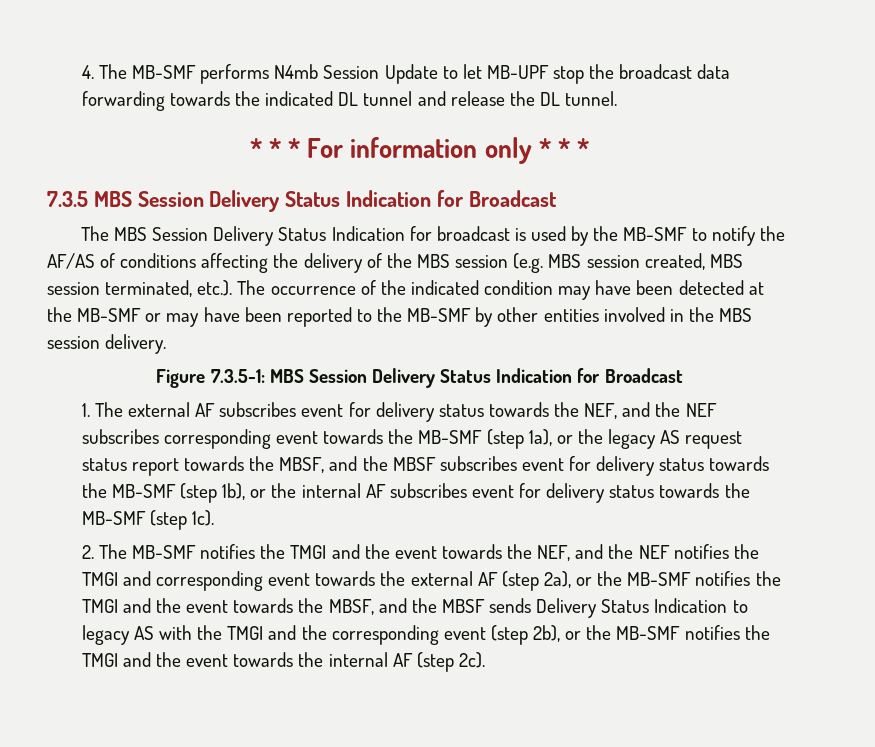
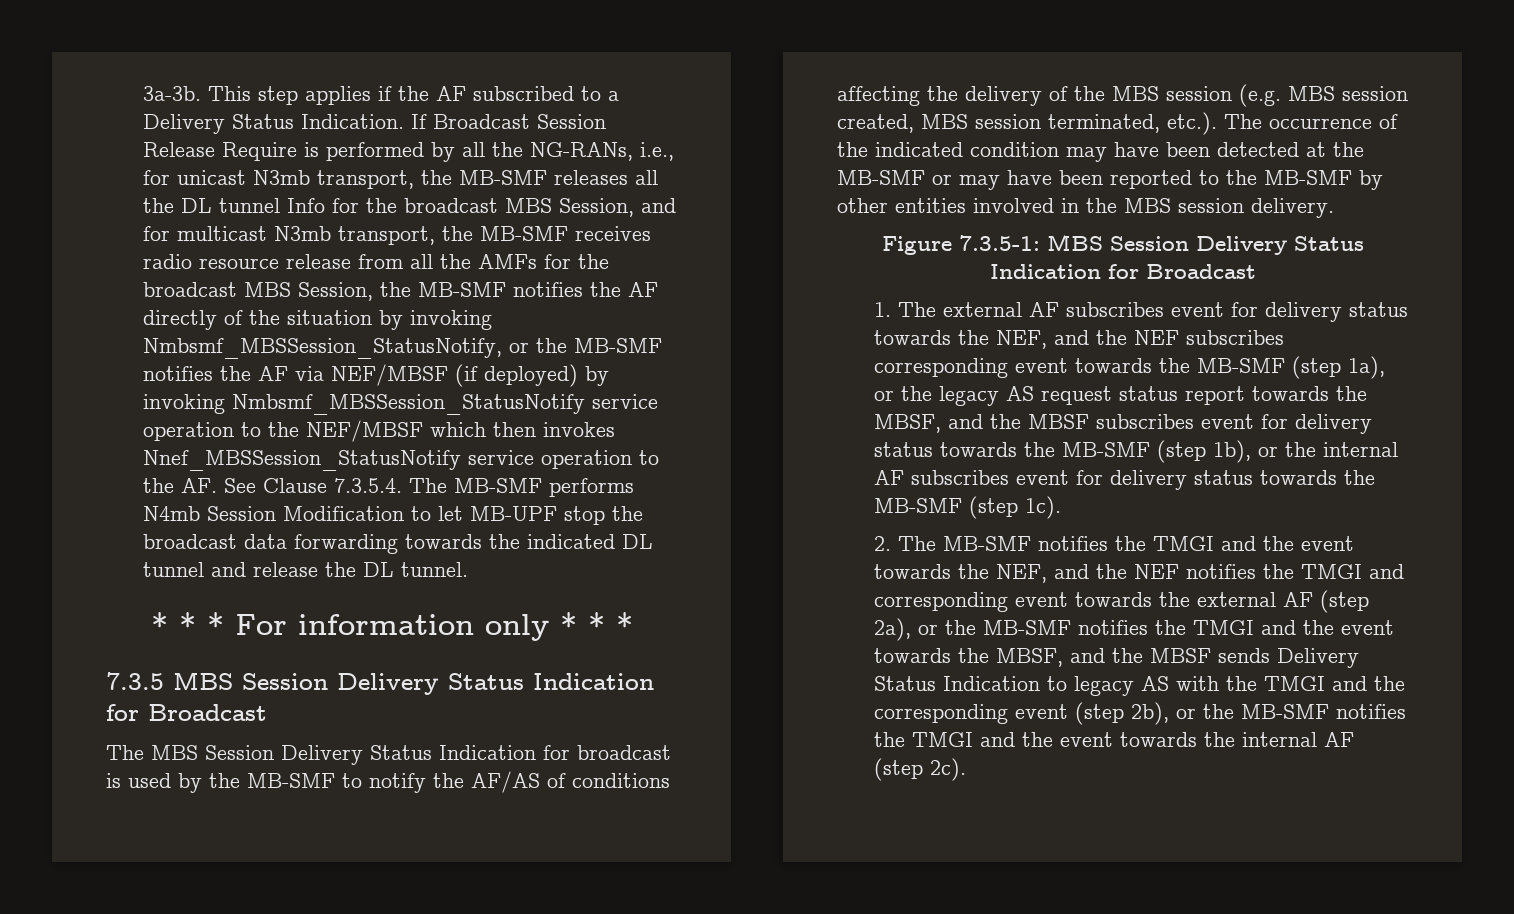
- 4. The MB-SMF performs N4mb Session Update to let MB-UPF stop the broadcast data forwarding towards the indicated DL tunnel and release the DL tunnel.
+ 3a-3b. This step applies if the AF subscribed to a Delivery Status Indication. If Broadcast Session Release Require is performed by all the NG-RANs, i.e., for unicast N3mb transport, the MB-SMF releases all the DL tunnel Info for the broadcast MBS Session, and for multicast N3mb transport, the MB-SMF receives radio resource release from all the AMFs for the broadcast MBS Session, the MB-SMF notifies the AF directly of the situation by invoking Nmbsmf_MBSSession_StatusNotify, or the MB-SMF notifies the AF via NEF/MBSF (if deployed) by invoking Nmbsmf_MBSSession_StatusNotify service operation to the NEF/MBSF which then invokes Nnef_MBSSession_StatusNotify service operation to the AF. See Clause 7.3.5.4. The MB-SMF performs N4mb Session Modification to let MB-UPF stop the broadcast data forwarding towards the indicated DL tunnel and release the DL tunnel.

